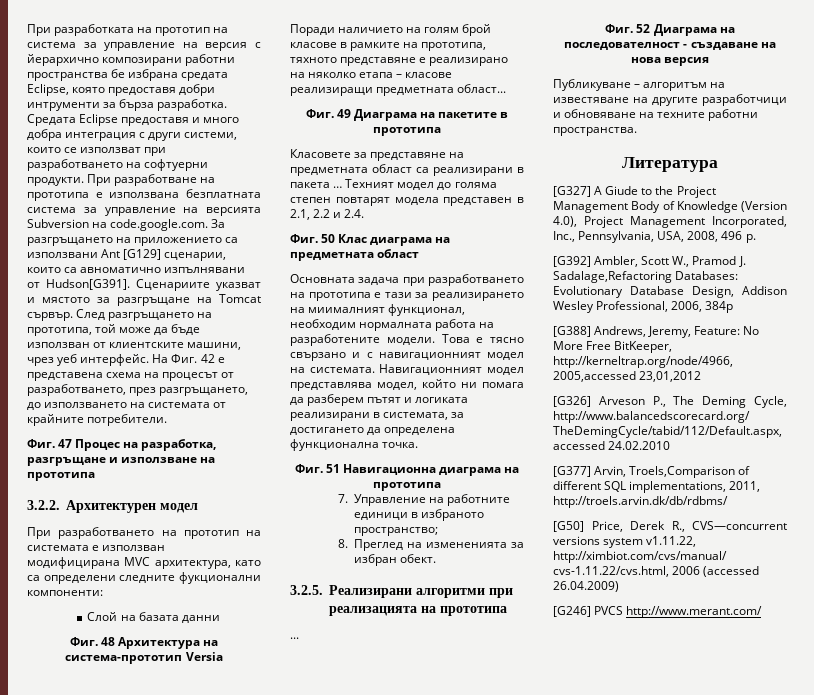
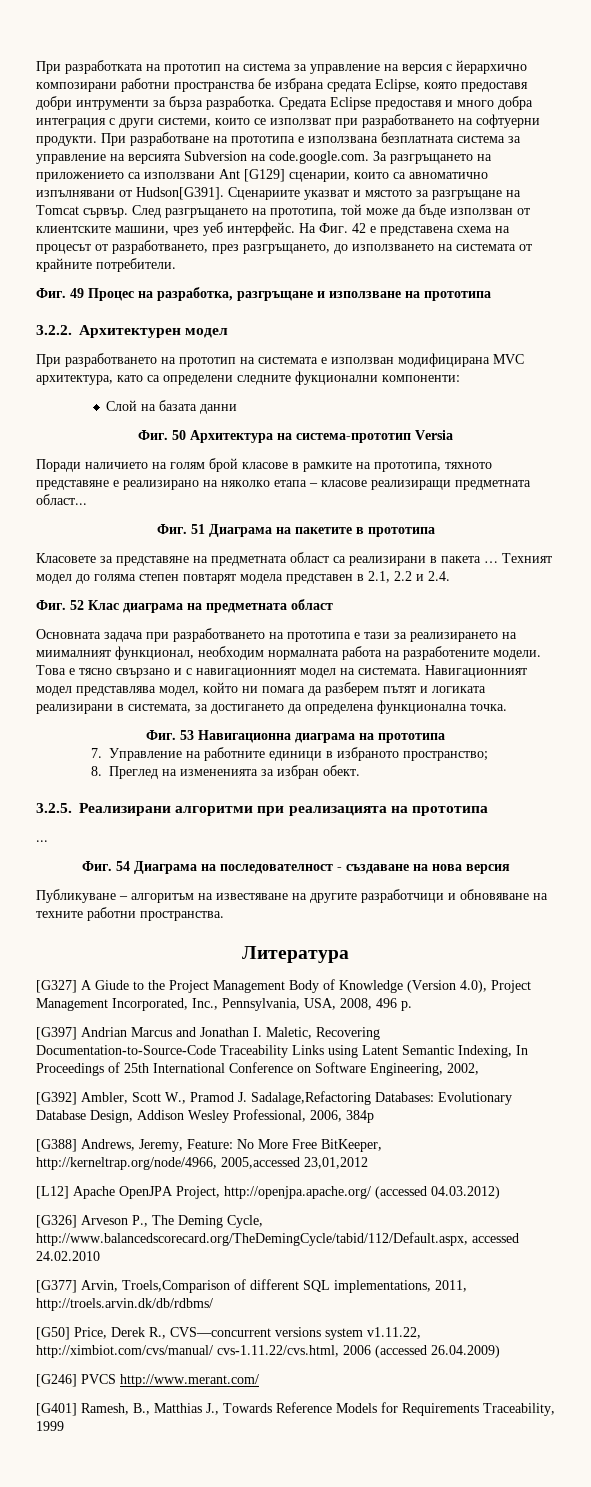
- Фиг. 47 Процес на разработка, разгръщане и използване на прототипа
+ Фиг. 49 Процес на разработка, разгръщане и използване на прототипа
- Фиг. 48 Архитектура на система-прототип Versia
+ Фиг. 50 Архитектура на система-прототип Versia
- Фиг. 49 Диаграма на пакетите в прототипа
+ Фиг. 51 Диаграма на пакетите в прототипа
- Фиг. 50 Клас диаграма на предметната област
+ Фиг. 52 Клас диаграма на предметната област
- Фиг. 51 Навигационна диаграма на прототипа
+ Фиг. 53 Навигационна диаграма на прототипа
- Фиг. 52 Диаграма на последователност - създаване на нова версия
+ Фиг. 54 Диаграма на последователност - създаване на нова версия
+ [G397] Andrian Marcus and Jonathan I. Maletic, Recovering Documentation-to-Source-Code Traceability Links using Latent Semantic Indexing, In Proceedings of 25th International Conference on Software Engineering, 2002,
+ [L12] Apache OpenJPA Project, http://openjpa.apache.org/ (accessed 04.03.2012)
+ [G401] Ramesh, B., Matthias J., Towards Reference Models for Requirements Traceability, 1999

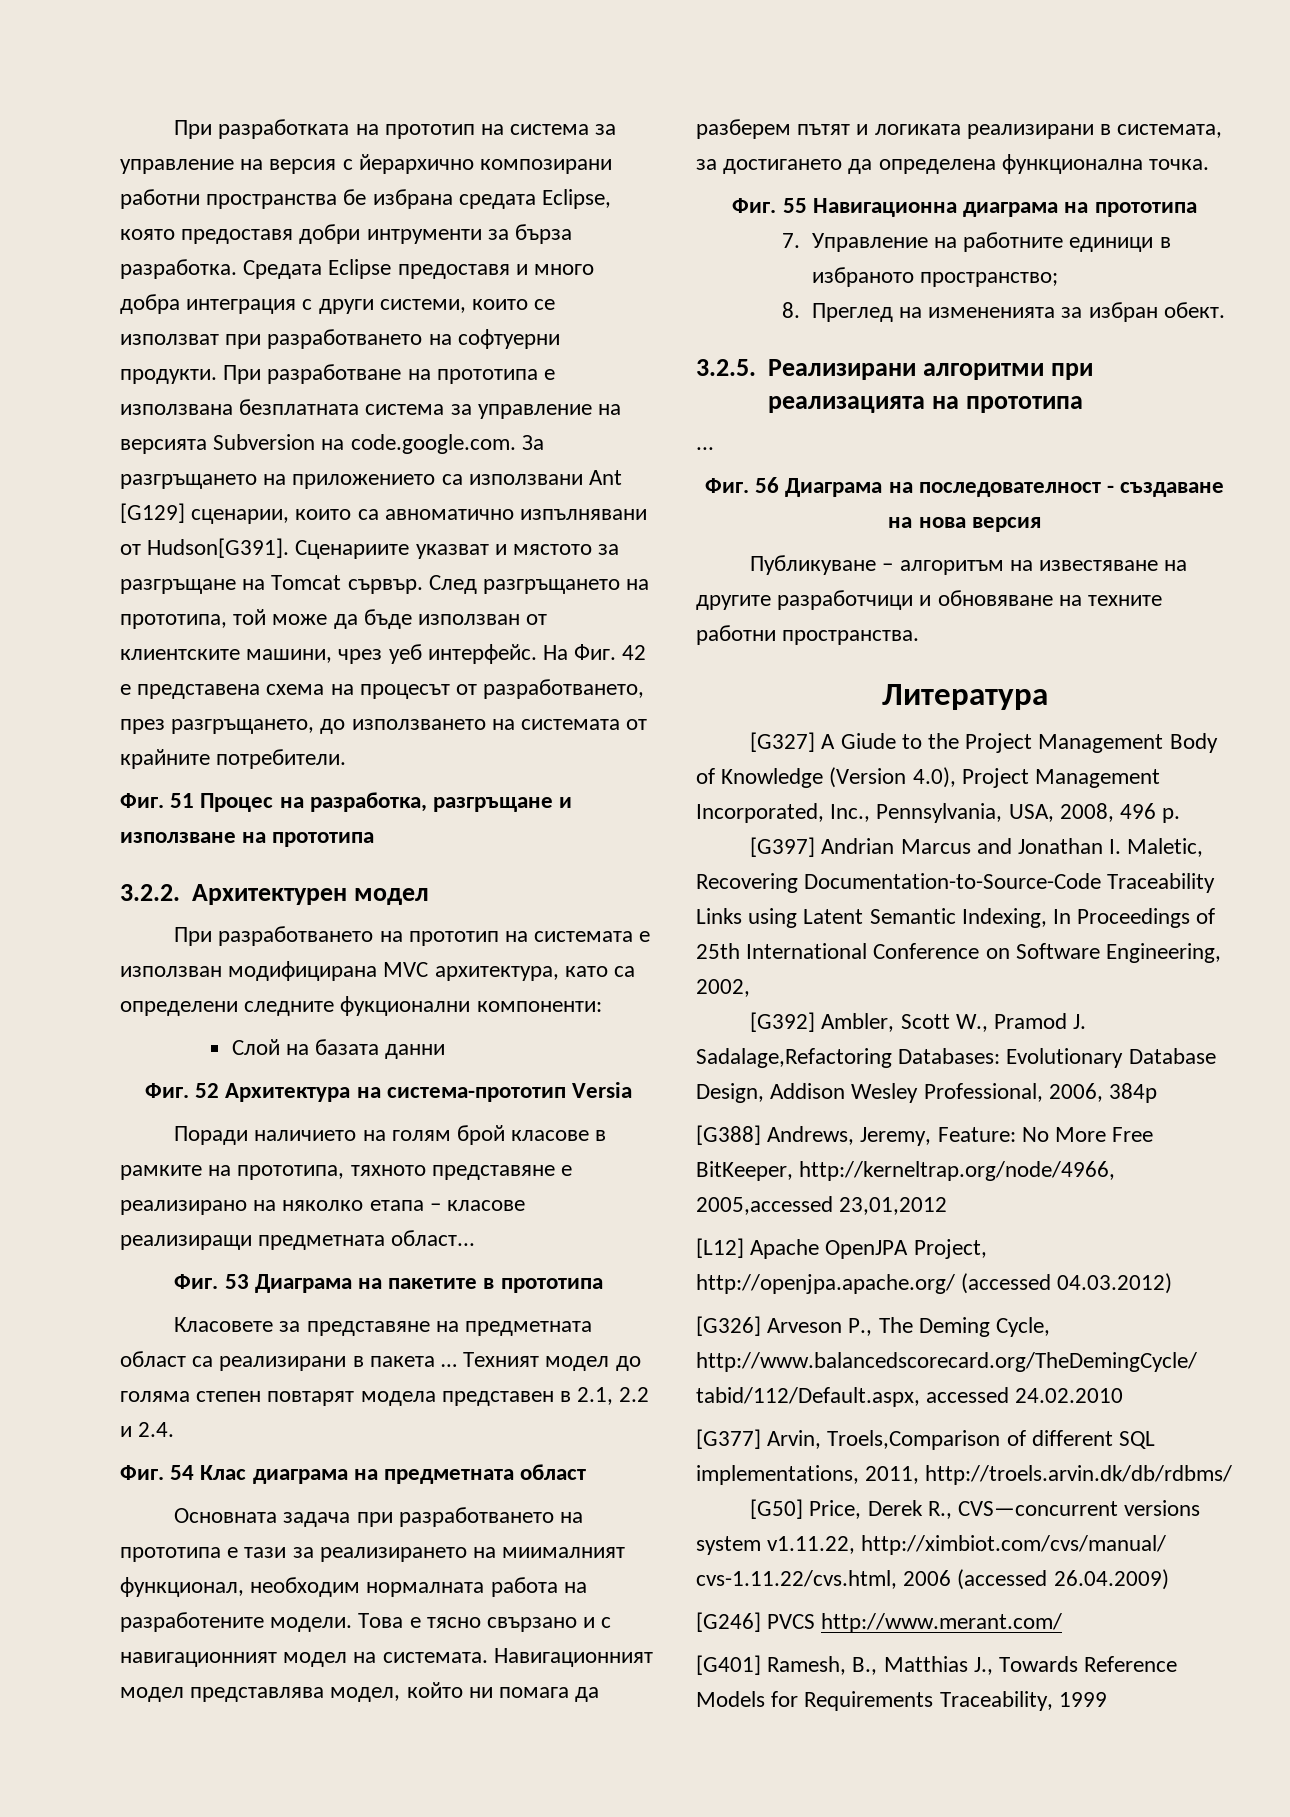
- Фиг. 49 Процес на разработка, разгръщане и използване на прототипа
+ Фиг. 51 Процес на разработка, разгръщане и използване на прототипа
- Фиг. 50 Архитектура на система-прототип Versia
+ Фиг. 52 Архитектура на система-прототип Versia
- Фиг. 51 Диаграма на пакетите в прототипа
+ Фиг. 53 Диаграма на пакетите в прототипа
- Фиг. 52 Клас диаграма на предметната област
+ Фиг. 54 Клас диаграма на предметната област
- Фиг. 53 Навигационна диаграма на прототипа
+ Фиг. 55 Навигационна диаграма на прототипа
- Фиг. 54 Диаграма на последователност - създаване на нова версия
+ Фиг. 56 Диаграма на последователност - създаване на нова версия

